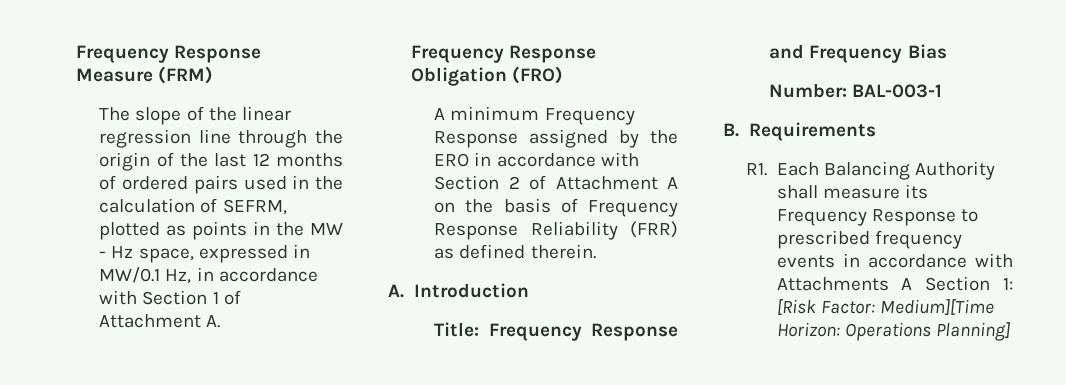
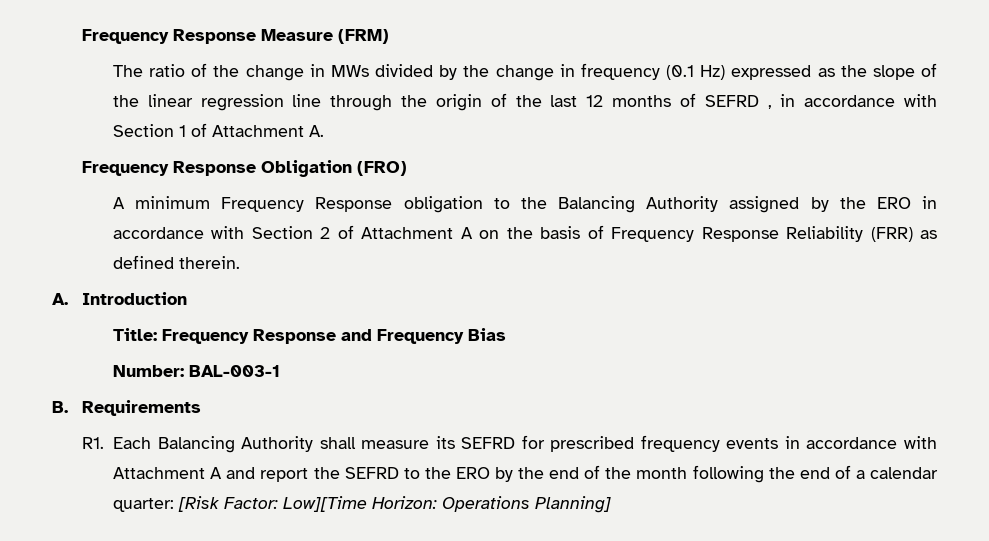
- The slope of the linear regression line through the origin of the last 12 months of ordered pairs used in the calculation of SEFRM, plotted as points in the MW - Hz space, expressed in MW/0.1 Hz, in accordance with Section 1 of Attachment A.
+ The ratio of the change in MWs divided by the change in frequency (0.1 Hz) expressed as the slope of the linear regression line through the origin of the last 12 months of SEFRD , in accordance with Section 1 of Attachment A.
- A minimum Frequency Response assigned by the ERO in accordance with Section 2 of Attachment A on the basis of Frequency Response Reliability (FRR) as defined therein.
+ A minimum Frequency Response obligation to the Balancing Authority assigned by the ERO in accordance with Section 2 of Attachment A on the basis of Frequency Response Reliability (FRR) as defined therein.
- R1. Each Balancing Authority shall measure its Frequency Response to prescribed frequency events in accordance with Attachments A Section 1: [Risk Factor: Medium][Time Horizon: Operations Planning]
+ R1. Each Balancing Authority shall measure its SEFRD for prescribed frequency events in accordance with Attachment A and report the SEFRD to the ERO by the end of the month following the end of a calendar quarter: [Risk Factor: Low][Time Horizon: Operations Planning]

